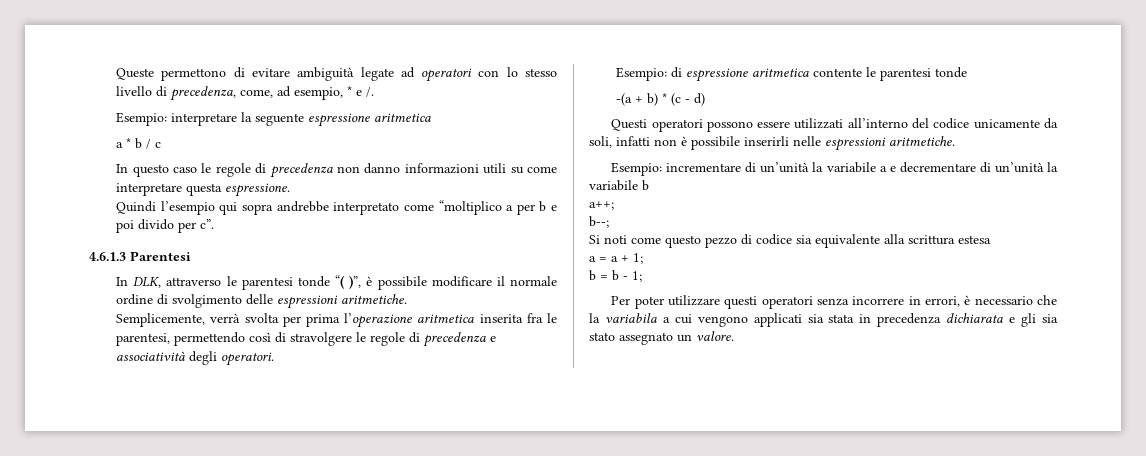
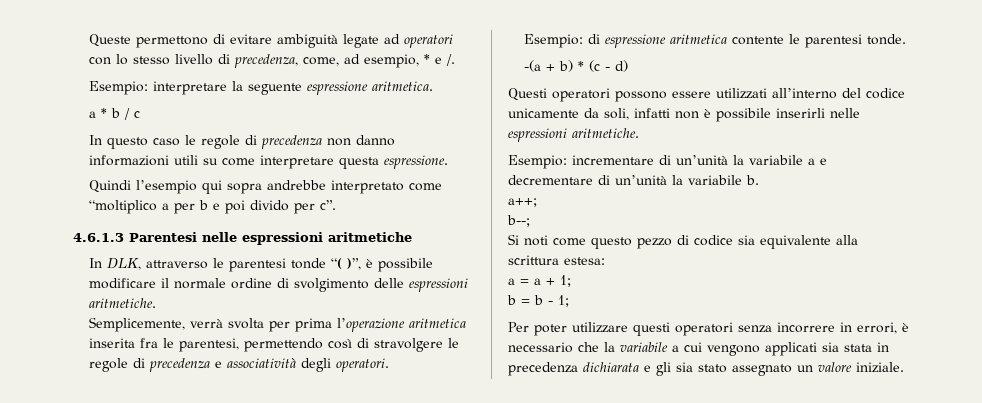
- Esempio: interpretare la seguente espressione aritmetica
+ Esempio: interpretare la seguente espressione aritmetica.
- 4.6.1.3 Parentesi
+ 4.6.1.3 Parentesi nelle espressioni aritmetiche
- Esempio: di espressione aritmetica contente le parentesi tonde
+ Esempio: di espressione aritmetica contente le parentesi tonde.
- Esempio: incrementare di un’unità la variabile a e decrementare di un’unità la variabile b
+ Esempio: incrementare di un’unità la variabile a e decrementare di un’unità la variabile b.
- Si noti come questo pezzo di codice sia equivalente alla scrittura estesa
+ Si noti come questo pezzo di codice sia equivalente alla scrittura estesa:
- Per poter utilizzare questi operatori senza incorrere in errori, è necessario che la variabila a cui vengono applicati sia stata in precedenza dichiarata e gli sia stato assegnato un valore.
+ Per poter utilizzare questi operatori senza incorrere in errori, è necessario che la variabile a cui vengono applicati sia stata in precedenza dichiarata e gli sia stato assegnato un valore iniziale.

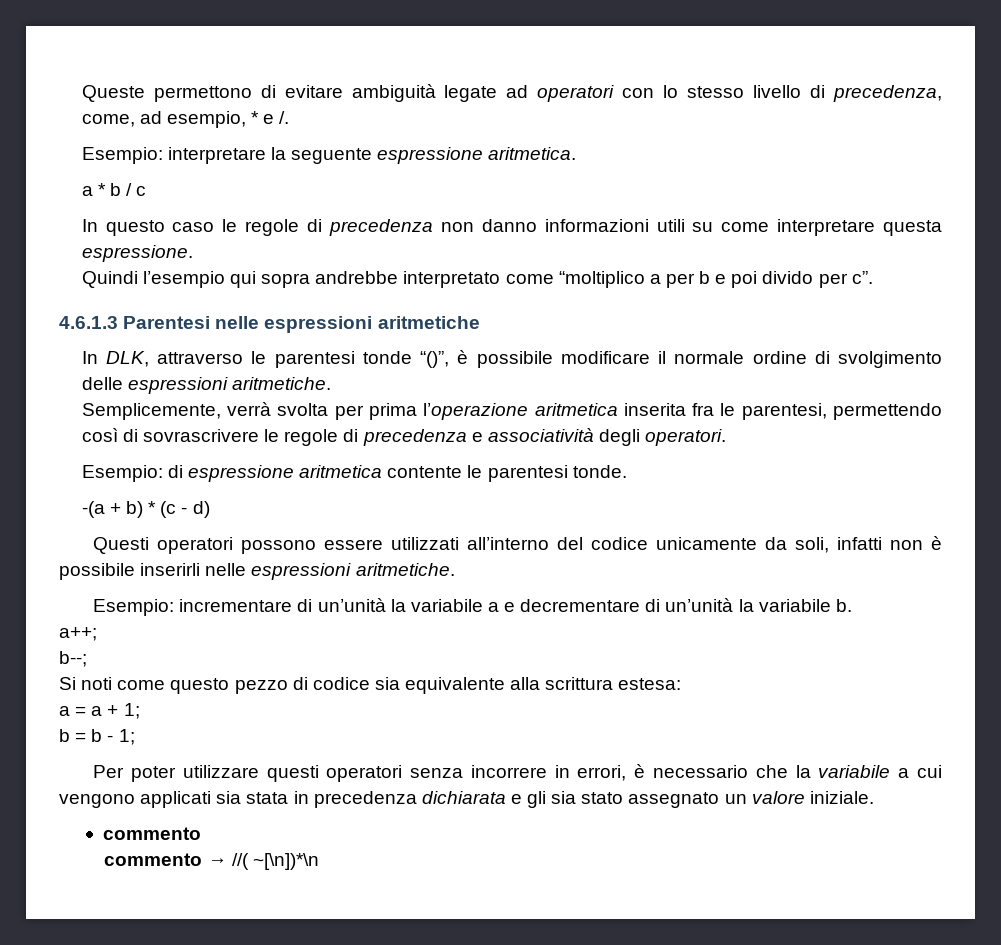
- In DLK, attraverso le parentesi tonde “( )”, è possibile modificare il normale ordine di svolgimento delle espressioni aritmetiche.
+ In DLK, attraverso le parentesi tonde “()”, è possibile modificare il normale ordine di svolgimento delle espressioni aritmetiche.
- Semplicemente, verrà svolta per prima l’operazione aritmetica inserita fra le parentesi, permettendo così di stravolgere le regole di precedenza e associatività degli operatori.
+ Semplicemente, verrà svolta per prima l’operazione aritmetica inserita fra le parentesi, permettendo così di sovrascrivere le regole di precedenza e associatività degli operatori.
  Per poter utilizzare questi operatori senza incorrere in errori, è necessario che la variabile a cui vengono applicati sia stata in precedenza dichiarata e gli sia stato assegnato un valore iniziale.
+ commento
+ commento → //( ~[\n])*\n

